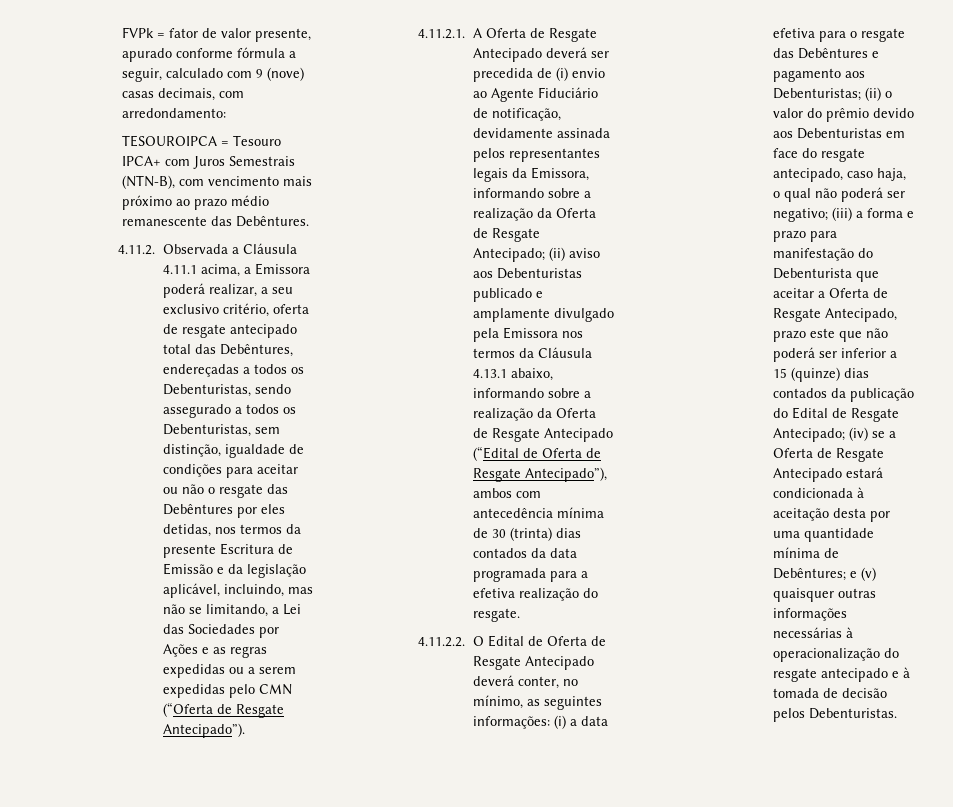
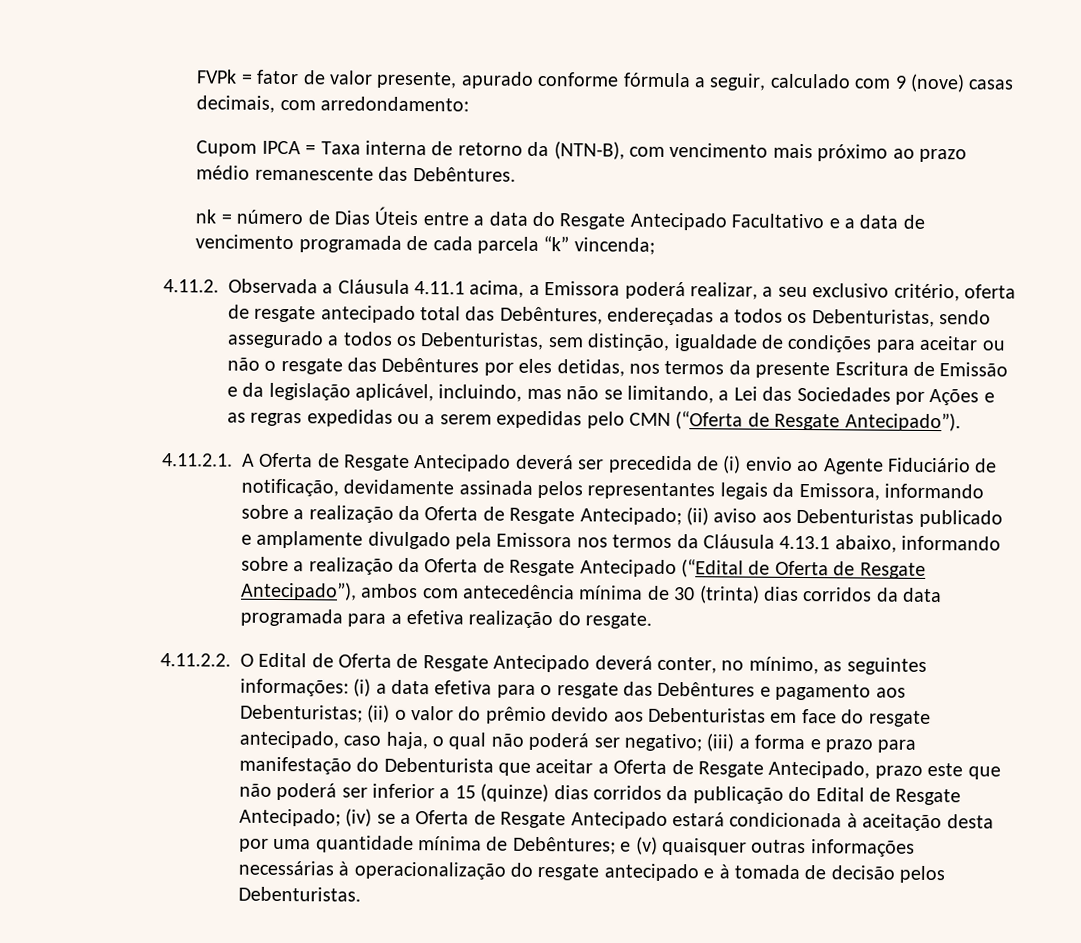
- TESOUROIPCA = Tesouro IPCA+ com Juros Semestrais (NTN-B), com vencimento mais próximo ao prazo médio remanescente das Debêntures.
+ Cupom IPCA = Taxa interna de retorno da (NTN-B), com vencimento mais próximo ao prazo médio remanescente das Debêntures.
+ nk = número de Dias Úteis entre a data do Resgate Antecipado Facultativo e a data de vencimento programada de cada parcela “k” vincenda;
- (ii) aviso aos Debenturistas publicado e amplamente divulgado pela Emissora nos termos da Cláusula 4.13.1 abaixo, informando sobre a realização da Oferta de Resgate Antecipado (“Edital de Oferta de Resgate Antecipado”), ambos com antecedência mínima de 30 (trinta) dias contados da data programada para a efetiva realização do resgate.
+ (ii) aviso aos Debenturistas publicado e amplamente divulgado pela Emissora nos termos da Cláusula 4.13.1 abaixo, informando sobre a realização da Oferta de Resgate Antecipado (“Edital de Oferta de Resgate Antecipado”), ambos com antecedência mínima de 30 (trinta) dias corridos da data programada para a efetiva realização do resgate.
- (iii) a forma e prazo para manifestação do Debenturista que aceitar a Oferta de Resgate Antecipado, prazo este que não poderá ser inferior a 15 (quinze) dias contados da publicação do Edital de Resgate Antecipado;
+ (iii) a forma e prazo para manifestação do Debenturista que aceitar a Oferta de Resgate Antecipado, prazo este que não poderá ser inferior a 15 (quinze) dias corridos da publicação do Edital de Resgate Antecipado;

